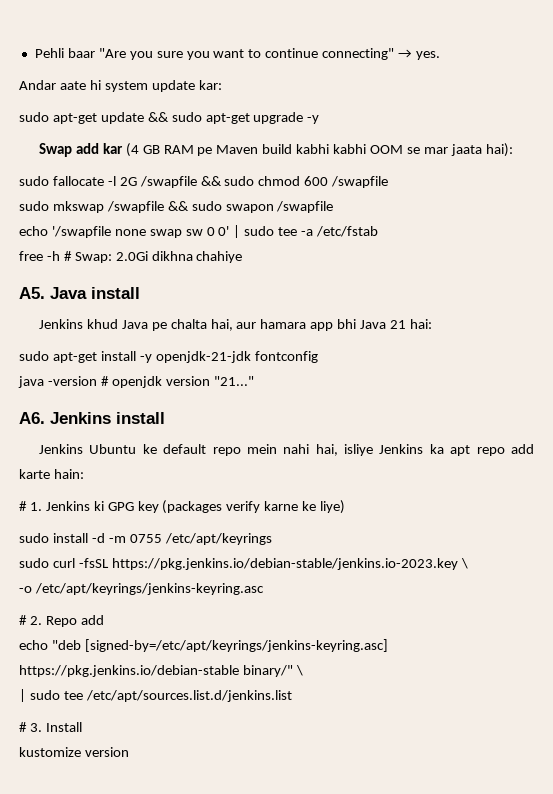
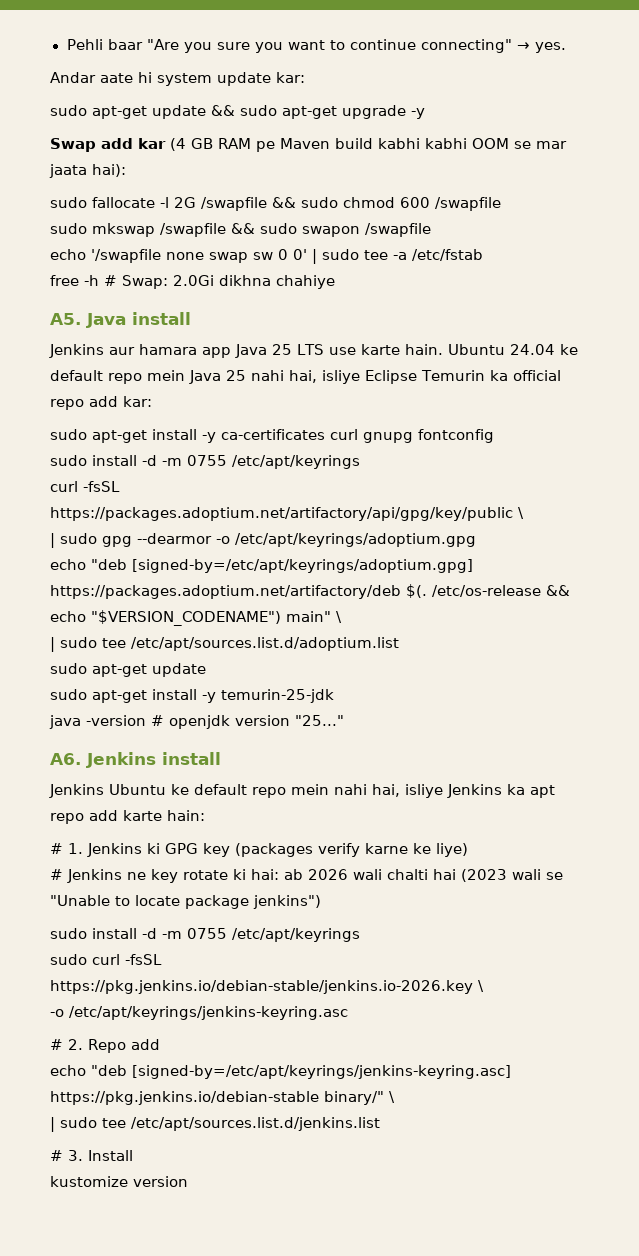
- Jenkins khud Java pe chalta hai, aur hamara app bhi Java 21 hai:
- sudo apt-get install -y openjdk-21-jdk fontconfig
+ Jenkins aur hamara app Java 25 LTS use karte hain. Ubuntu 24.04 ke default repo mein Java 25 nahi hai, isliye Eclipse Temurin ka official repo add kar:
+ sudo apt-get install -y ca-certificates curl gnupg fontconfig
+ sudo install -d -m 0755 /etc/apt/keyrings
+ curl -fsSL https://packages.adoptium.net/artifactory/api/gpg/key/public \
+ | sudo gpg --dearmor -o /etc/apt/keyrings/adoptium.gpg
+ echo "deb [signed-by=/etc/apt/keyrings/adoptium.gpg] https://packages.adoptium.net/artifactory/deb $(. /etc/os-release && echo "$VERSION_CODENAME") main" \
+ | sudo tee /etc/apt/sources.list.d/adoptium.list
+ sudo apt-get update
+ sudo apt-get install -y temurin-25-jdk
- java -version # openjdk version "21..."
+ java -version # openjdk version "25..."
+ # Jenkins ne key rotate ki hai: ab 2026 wali chalti hai (2023 wali se "Unable to locate package jenkins")
- sudo curl -fsSL https://pkg.jenkins.io/debian-stable/jenkins.io-2023.key \
+ sudo curl -fsSL https://pkg.jenkins.io/debian-stable/jenkins.io-2026.key \

